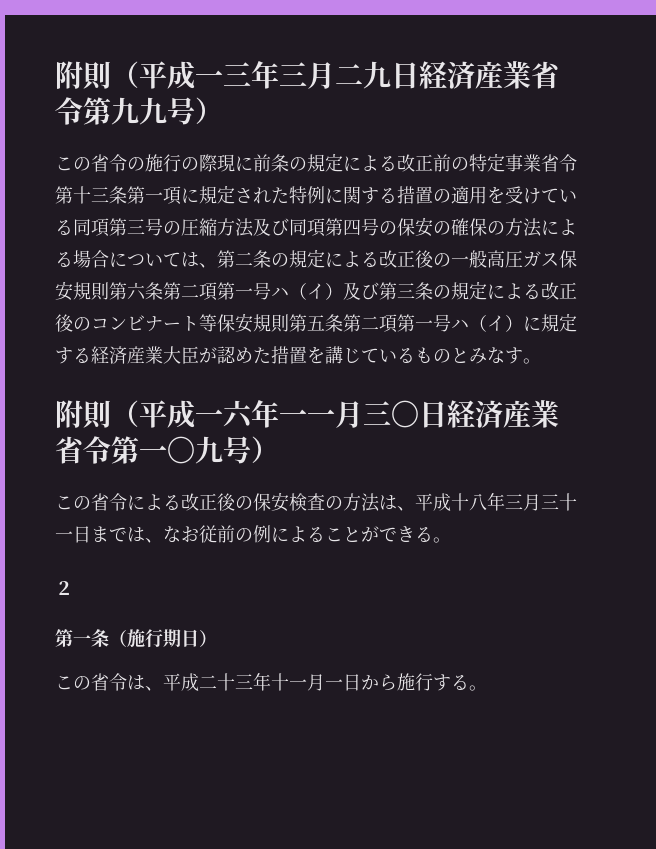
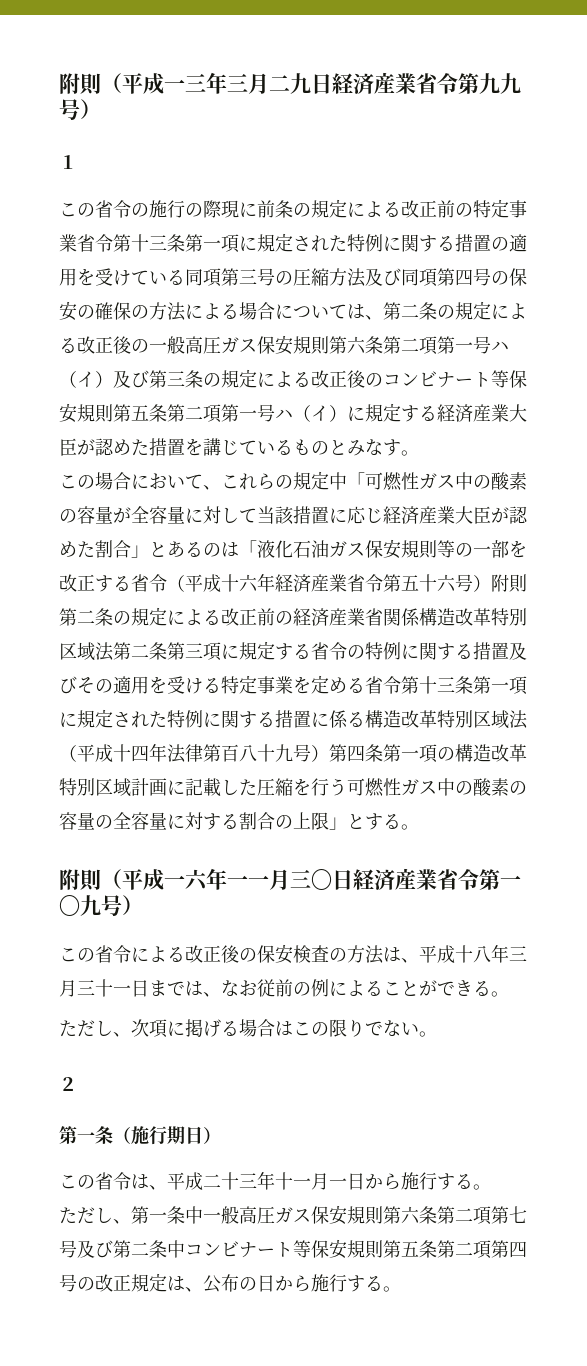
+ １
+ この場合において、これらの規定中「可燃性ガス中の酸素の容量が全容量に対して当該措置に応じ経済産業大臣が認めた割合」とあるのは「液化石油ガス保安規則等の一部を改正する省令（平成十六年経済産業省令第五十六号）附則第二条の規定による改正前の経済産業省関係構造改革特別区域法第二条第三項に規定する省令の特例に関する措置及びその適用を受ける特定事業を定める省令第十三条第一項に規定された特例に関する措置に係る構造改革特別区域法（平成十四年法律第百八十九号）第四条第一項の構造改革特別区域計画に記載した圧縮を行う可燃性ガス中の酸素の容量の全容量に対する割合の上限」とする。
+ ただし、次項に掲げる場合はこの限りでない。
+ ただし、第一条中一般高圧ガス保安規則第六条第二項第七号及び第二条中コンビナート等保安規則第五条第二項第四号の改正規定は、公布の日から施行する。

